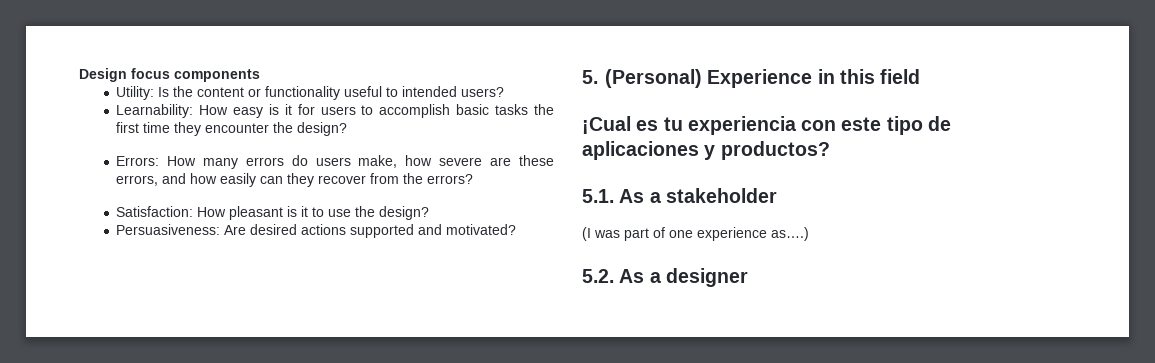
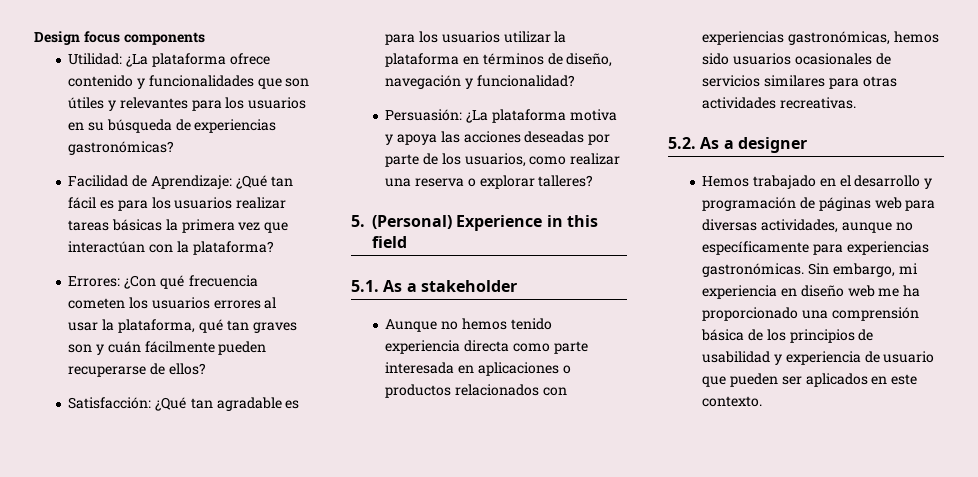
- Utility: Is the content or functionality useful to intended users?
- Learnability: How easy is it for users to accomplish basic tasks the first time they encounter the design?
- Errors: How many errors do users make, how severe are these errors, and how easily can they recover from the errors?
- Satisfaction: How pleasant is it to use the design?
- Persuasiveness: Are desired actions supported and motivated?
+ Utilidad: ¿La plataforma ofrece contenido y funcionalidades que son útiles y relevantes para los usuarios en su búsqueda de experiencias gastronómicas?
+ Facilidad de Aprendizaje: ¿Qué tan fácil es para los usuarios realizar tareas básicas la primera vez que interactúan con la plataforma?
+ Errores: ¿Con qué frecuencia cometen los usuarios errores al usar la plataforma, qué tan graves son y cuán fácilmente pueden recuperarse de ellos?
+ Satisfacción: ¿Qué tan agradable es para los usuarios utilizar la plataforma en términos de diseño, navegación y funcionalidad?
+ Persuasión: ¿La plataforma motiva y apoya las acciones deseadas por parte de los usuarios, como realizar una reserva o explorar talleres?
- ¡Cual es tu experiencia con este tipo de aplicaciones y productos?
  5.1. As a stakeholder
- (I was part of one experience as….)
+ Aunque no hemos tenido experiencia directa como parte interesada en aplicaciones o productos relacionados con experiencias gastronómicas, hemos sido usuarios ocasionales de servicios similares para otras actividades recreativas.
  5.2. As a designer
+ Hemos trabajado en el desarrollo y programación de páginas web para diversas actividades, aunque no específicamente para experiencias gastronómicas. Sin embargo, mi experiencia en diseño web me ha proporcionado una comprensión básica de los principios de usabilidad y experiencia de usuario que pueden ser aplicados en este contexto.

